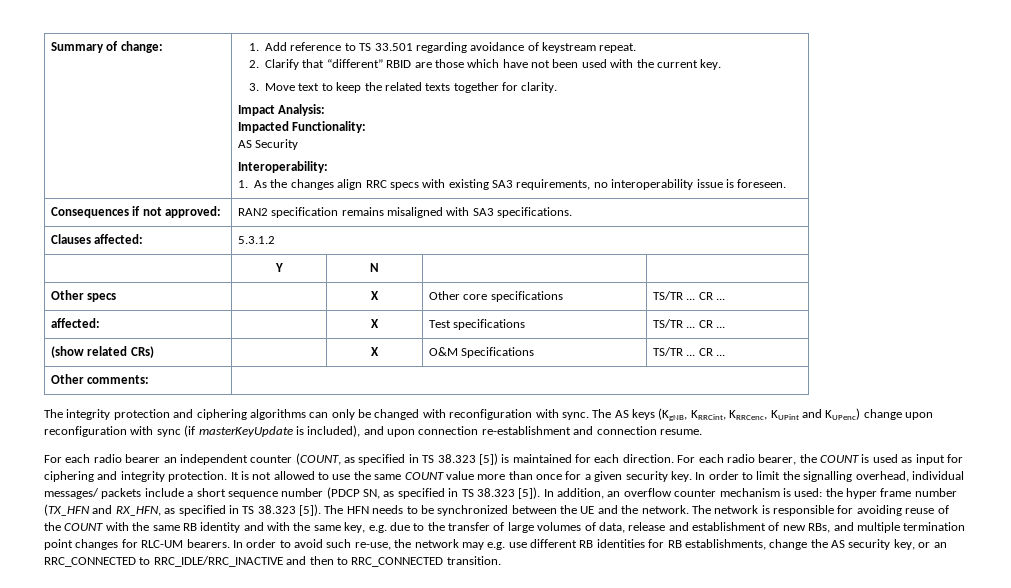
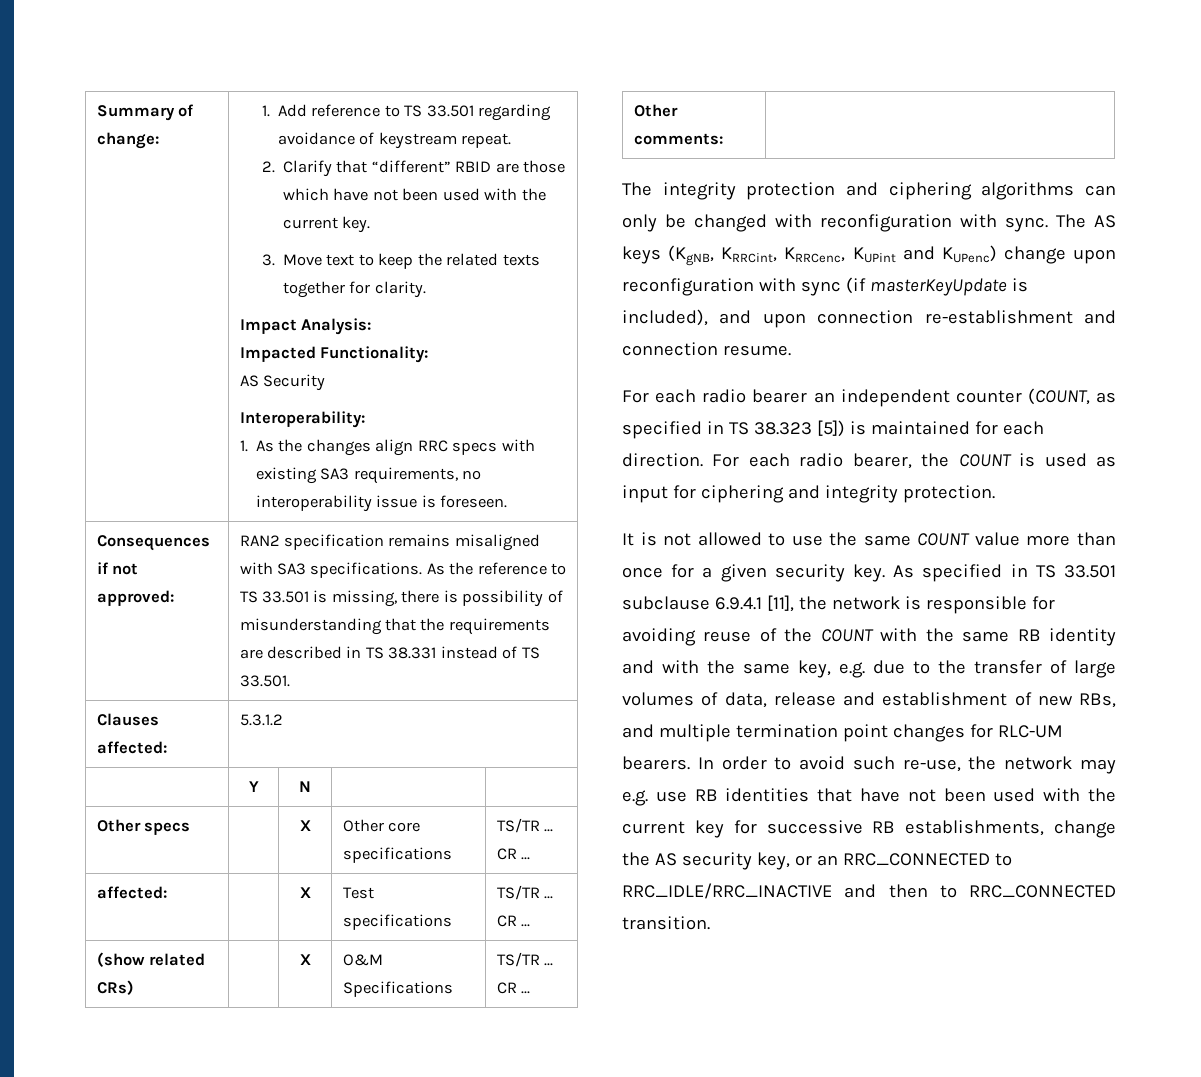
- Consequences if not approved: | RAN2 specification remains misaligned with SA3 specifications.
+ Consequences if not approved: | RAN2 specification remains misaligned with SA3 specifications. As the reference to TS 33.501 is missing, there is possibility of misunderstanding that the requirements are described in TS 38.331 instead of TS 33.501.
- For each radio bearer, the COUNT is used as input for ciphering and integrity protection. It is not allowed to use the same COUNT value more than once for a given security key.
+ For each radio bearer, the COUNT is used as input for ciphering and integrity protection.
+ It is not allowed to use the same COUNT value more than once for a given security key.
- In order to limit the signalling overhead, individual messages/ packets include a short sequence number (PDCP SN, as specified in TS 38.323 [5]). In addition, an overflow counter mechanism is used: the hyper frame number (TX_HFN and RX_HFN, as specified in TS 38.323 [5]). The HFN needs to be synchronized between the UE and the network. The network is responsible for avoiding reuse of the COUNT with the same RB identity and with the same key, e.g. due to the transfer of large volumes of data, release and establishment of new RBs, and multiple termination point changes for RLC-UM bearers.
+ As specified in TS 33.501 subclause 6.9.4.1 [11], the network is responsible for avoiding reuse of the COUNT with the same RB identity and with the same key, e.g. due to the transfer of large volumes of data, release and establishment of new RBs, and multiple termination point changes for RLC-UM bearers.
- In order to avoid such re-use, the network may e.g. use different RB identities for RB establishments, change the AS security key, or an RRC_CONNECTED to RRC_IDLE/RRC_INACTIVE and then to RRC_CONNECTED transition.
+ In order to avoid such re-use, the network may e.g. use RB identities that have not been used with the current key for successive RB establishments, change the AS security key, or an RRC_CONNECTED to RRC_IDLE/RRC_INACTIVE and then to RRC_CONNECTED transition.

